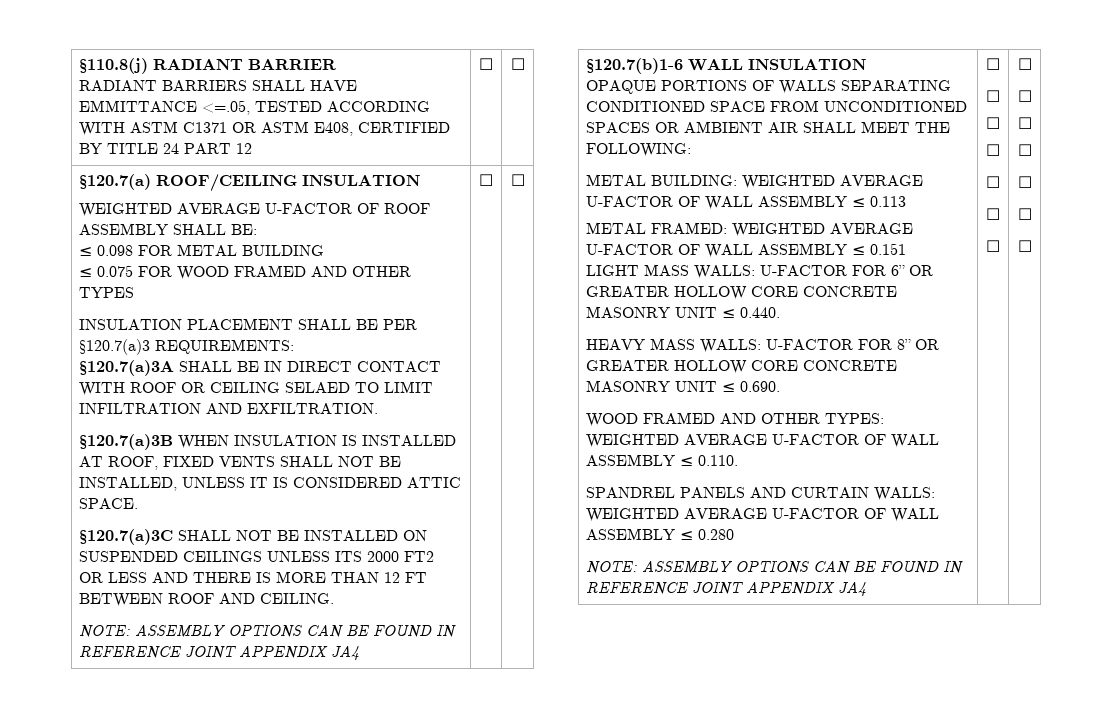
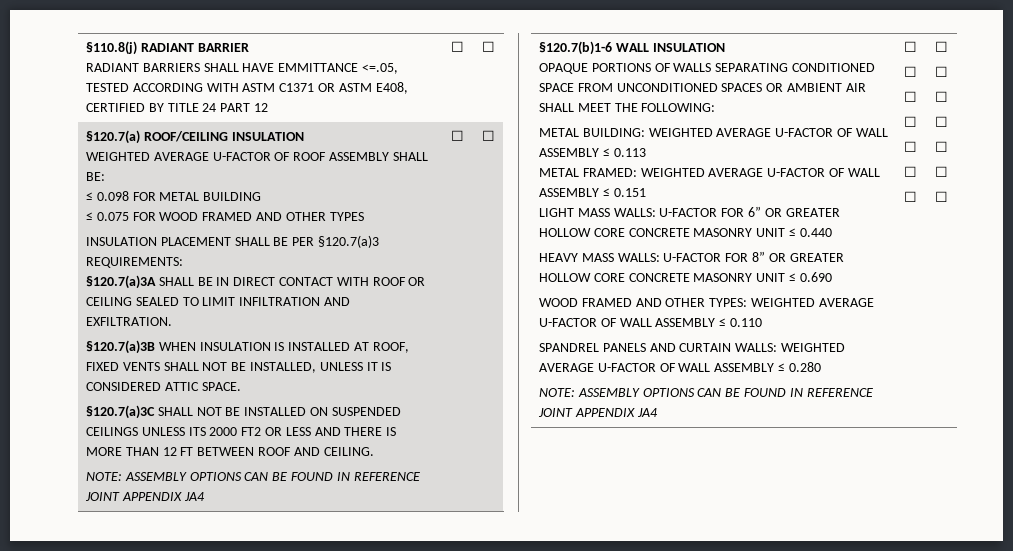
- §120.7(a)3A SHALL BE IN DIRECT CONTACT WITH ROOF OR CEILING SELAED TO LIMIT INFILTRATION AND EXFILTRATION.
+ §120.7(a)3A SHALL BE IN DIRECT CONTACT WITH ROOF OR CEILING SEALED TO LIMIT INFILTRATION AND EXFILTRATION.
- LIGHT MASS WALLS: U-FACTOR FOR 6” OR GREATER HOLLOW CORE CONCRETE MASONRY UNIT ≤ 0.440.
+ LIGHT MASS WALLS: U-FACTOR FOR 6” OR GREATER HOLLOW CORE CONCRETE MASONRY UNIT ≤ 0.440
- HEAVY MASS WALLS: U-FACTOR FOR 8” OR GREATER HOLLOW CORE CONCRETE MASONRY UNIT ≤ 0.690.
+ HEAVY MASS WALLS: U-FACTOR FOR 8” OR GREATER HOLLOW CORE CONCRETE MASONRY UNIT ≤ 0.690
- WOOD FRAMED AND OTHER TYPES: WEIGHTED AVERAGE U-FACTOR OF WALL ASSEMBLY ≤ 0.110.
+ WOOD FRAMED AND OTHER TYPES: WEIGHTED AVERAGE U-FACTOR OF WALL ASSEMBLY ≤ 0.110

